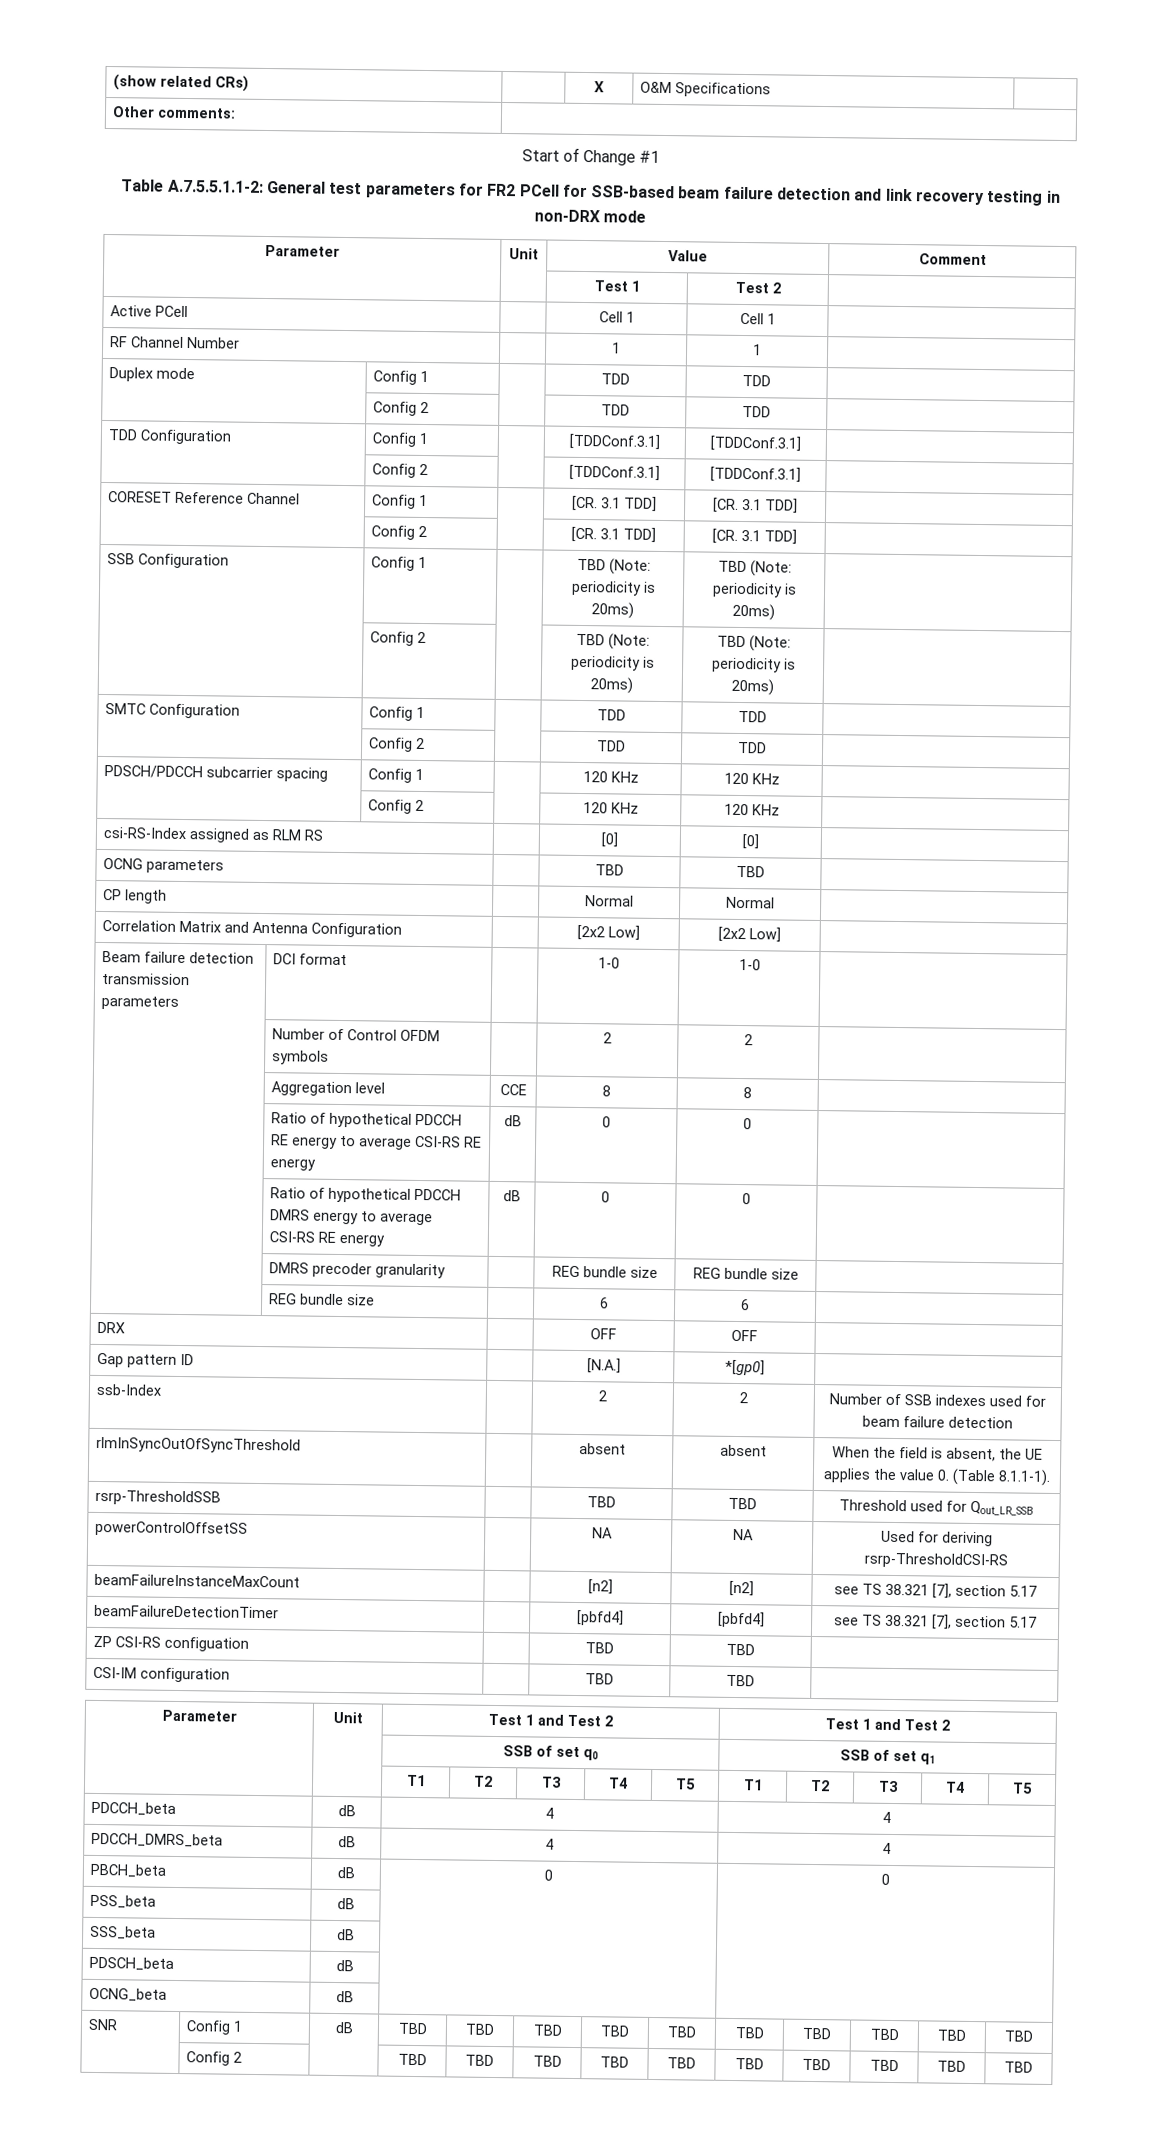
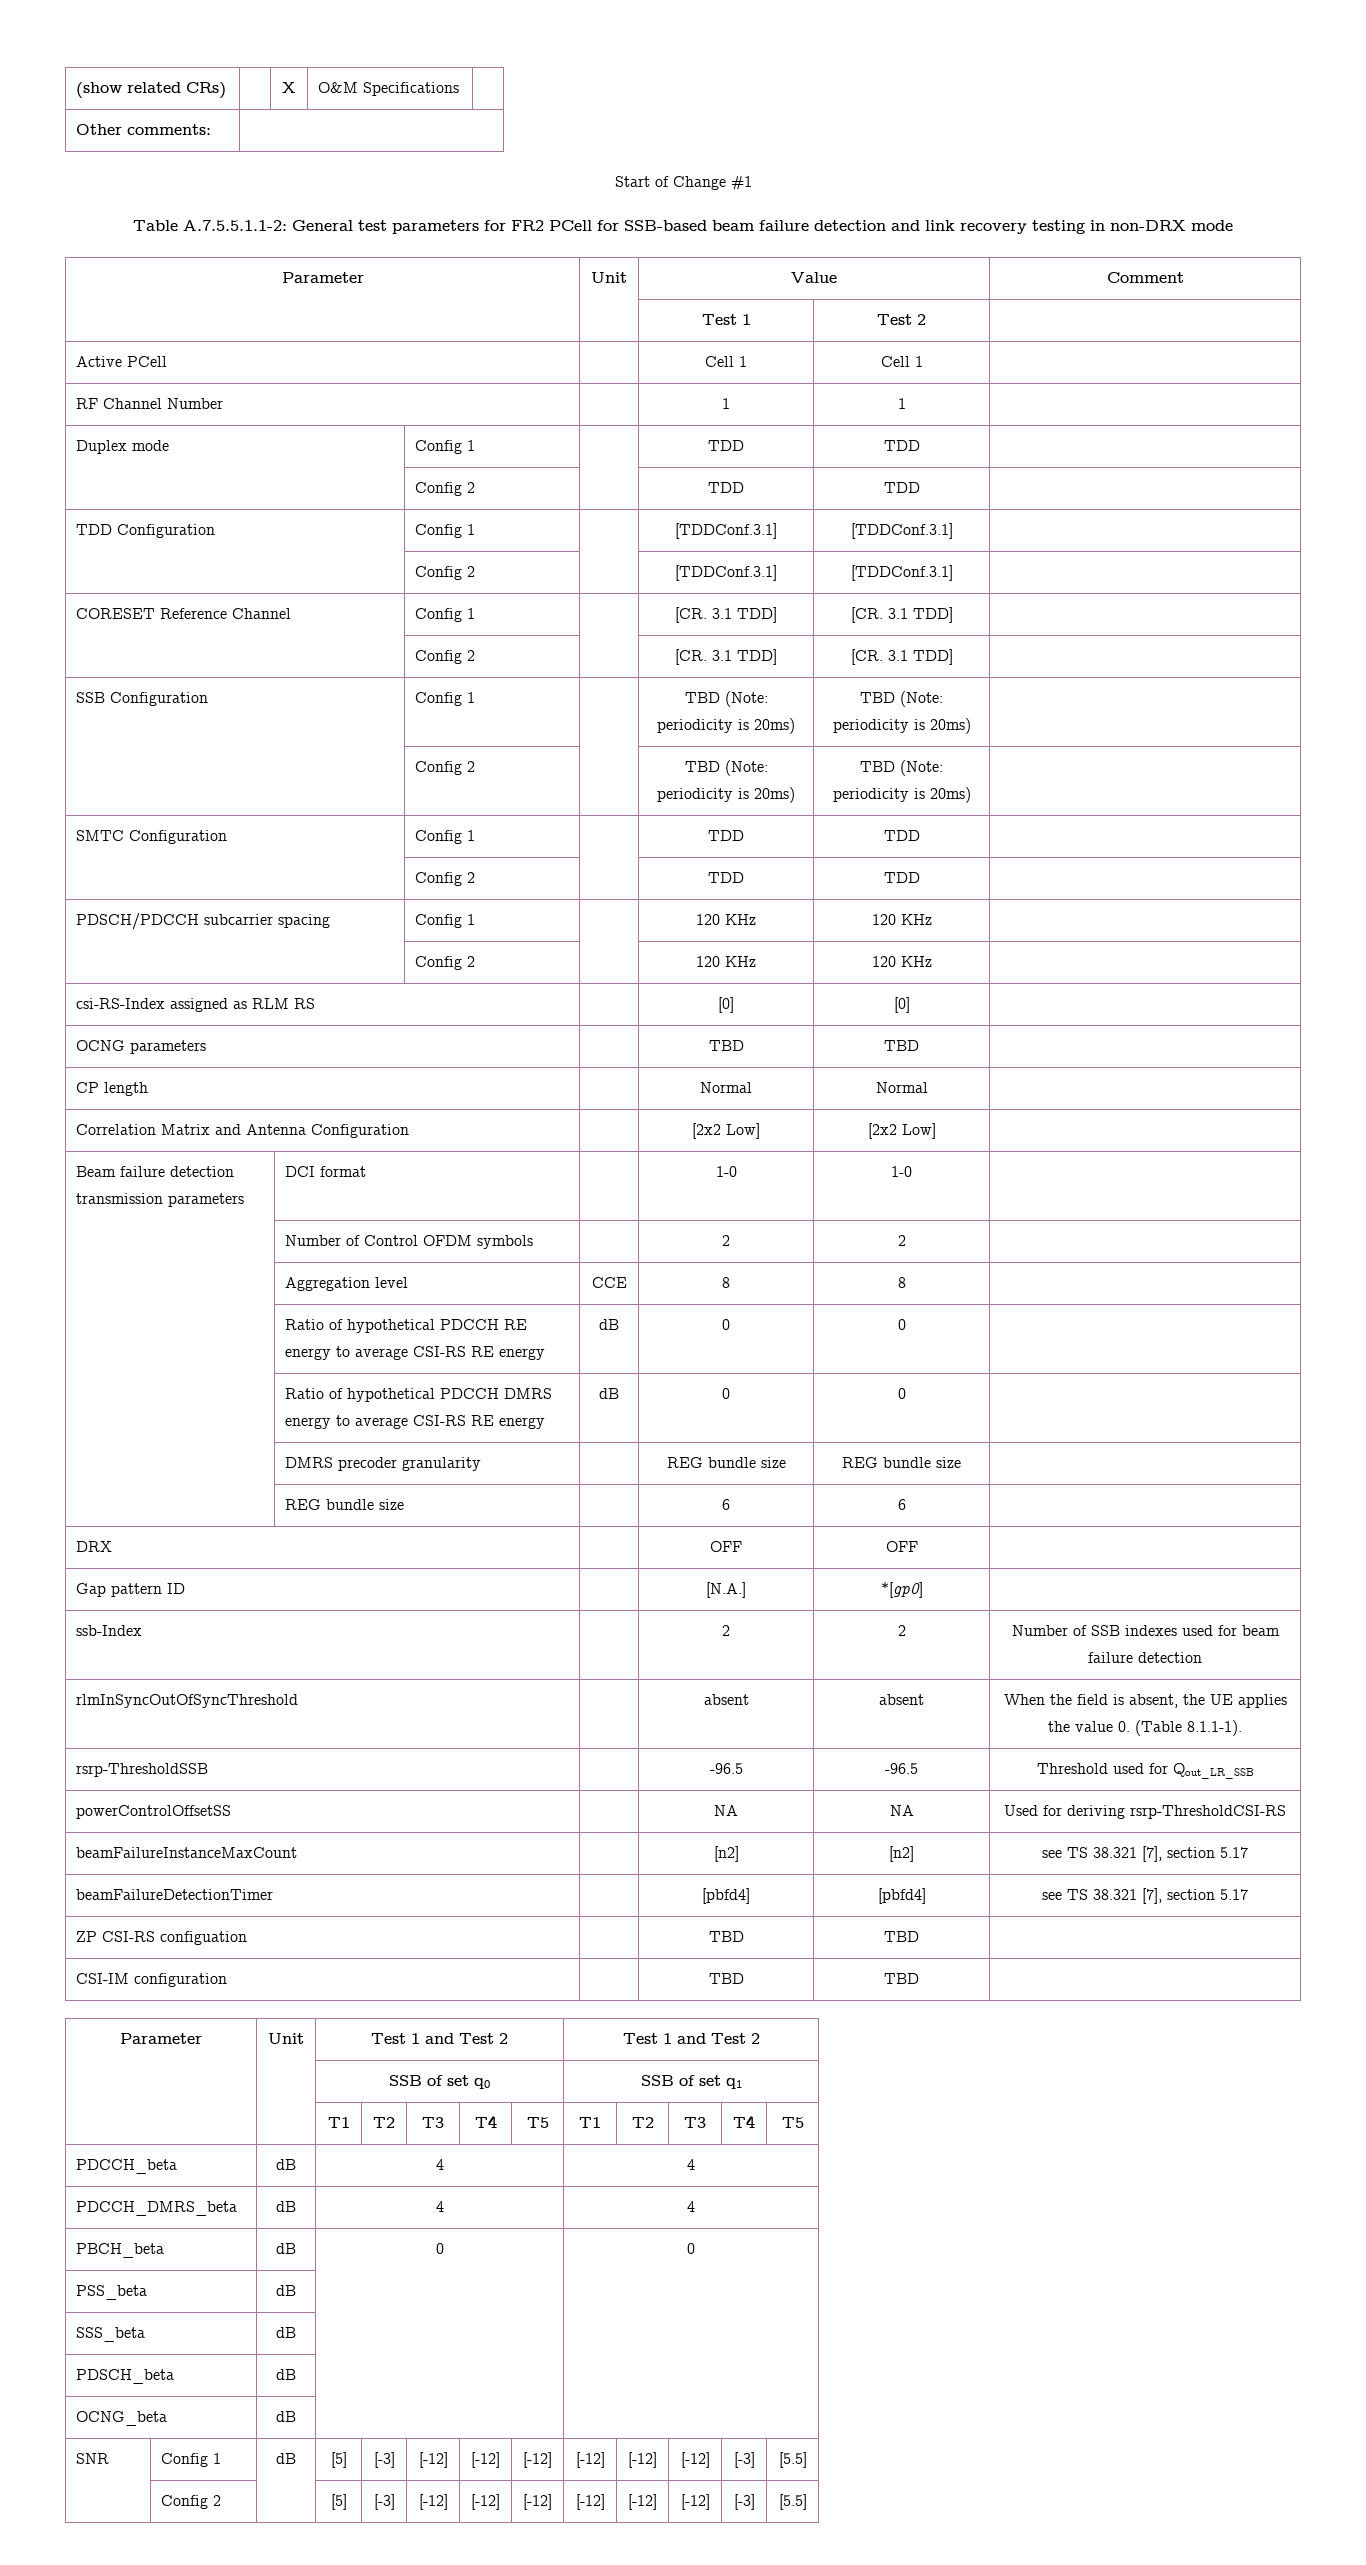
- rsrp-ThresholdSSB | | TBD | TBD | Threshold used for Qout_LR_SSB
+ rsrp-ThresholdSSB | | -96.5 | -96.5 | Threshold used for Qout_LR_SSB
- SNR | Config 1 | dB | TBD | TBD | TBD | TBD | TBD | TBD | TBD | TBD | TBD | TBD
- | Config 2 | | TBD | TBD | TBD | TBD | TBD | TBD | TBD | TBD | TBD | TBD
+ SNR | Config 1 | dB | [5] | [-3] | [-12] | [-12] | [-12] | [-12] | [-12] | [-12] | [-3] | [5.5]
+ | Config 2 | | [5] | [-3] | [-12] | [-12] | [-12] | [-12] | [-12] | [-12] | [-3] | [5.5]

